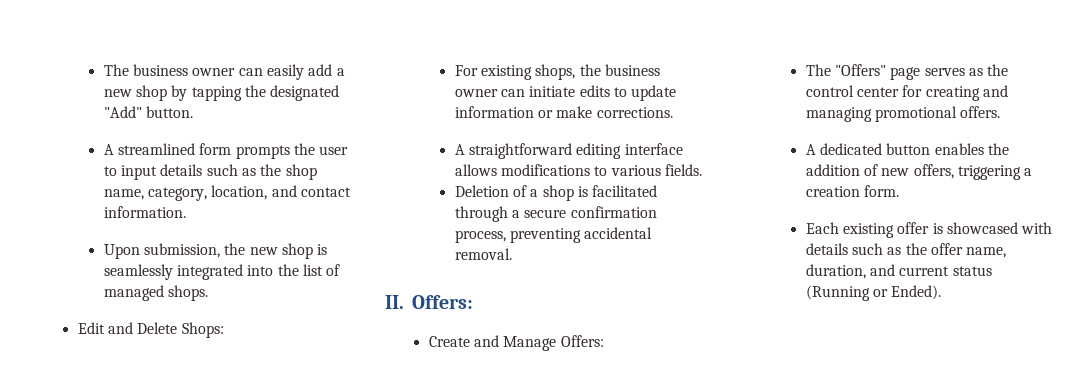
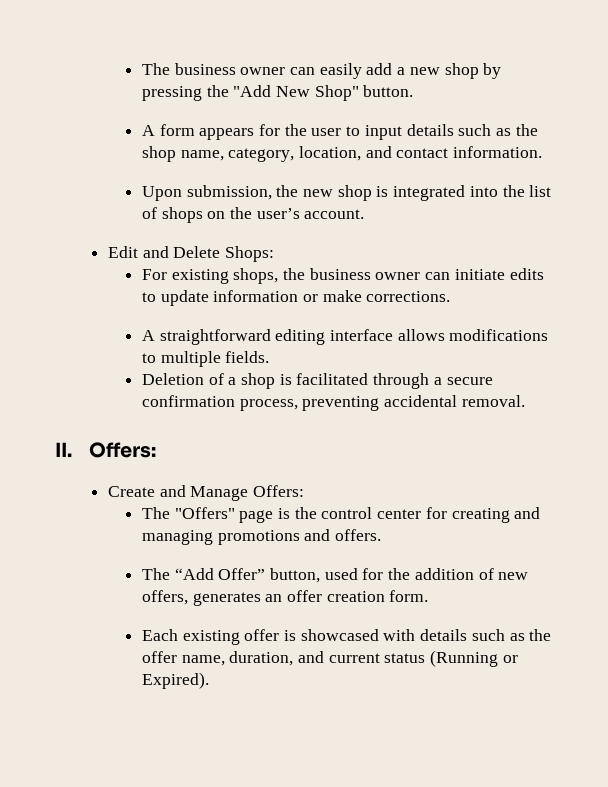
- The business owner can easily add a new shop by tapping the designated "Add" button.
+ The business owner can easily add a new shop by pressing the "Add New Shop" button.
- A streamlined form prompts the user to input details such as the shop name, category, location, and contact information.
+ A form appears for the user to input details such as the shop name, category, location, and contact information.
- Upon submission, the new shop is seamlessly integrated into the list of managed shops.
+ Upon submission, the new shop is integrated into the list of shops on the user’s account.
- A straightforward editing interface allows modifications to various fields.
+ A straightforward editing interface allows modifications to multiple fields.
- The "Offers" page serves as the control center for creating and managing promotional offers.
+ The "Offers" page is the control center for creating and managing promotions and offers.
- A dedicated button enables the addition of new offers, triggering a creation form.
+ The “Add Offer” button, used for the addition of new offers, generates an offer creation form.
- Each existing offer is showcased with details such as the offer name, duration, and current status (Running or Ended).
+ Each existing offer is showcased with details such as the offer name, duration, and current status (Running or Expired).

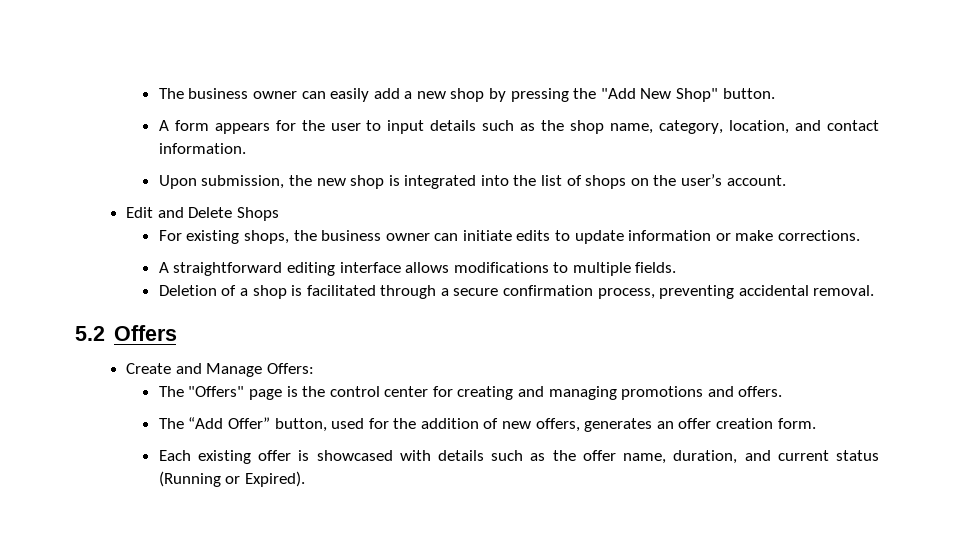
- Edit and Delete Shops:
+ Edit and Delete Shops
- II. Offers:
+ 5.2 Offers

